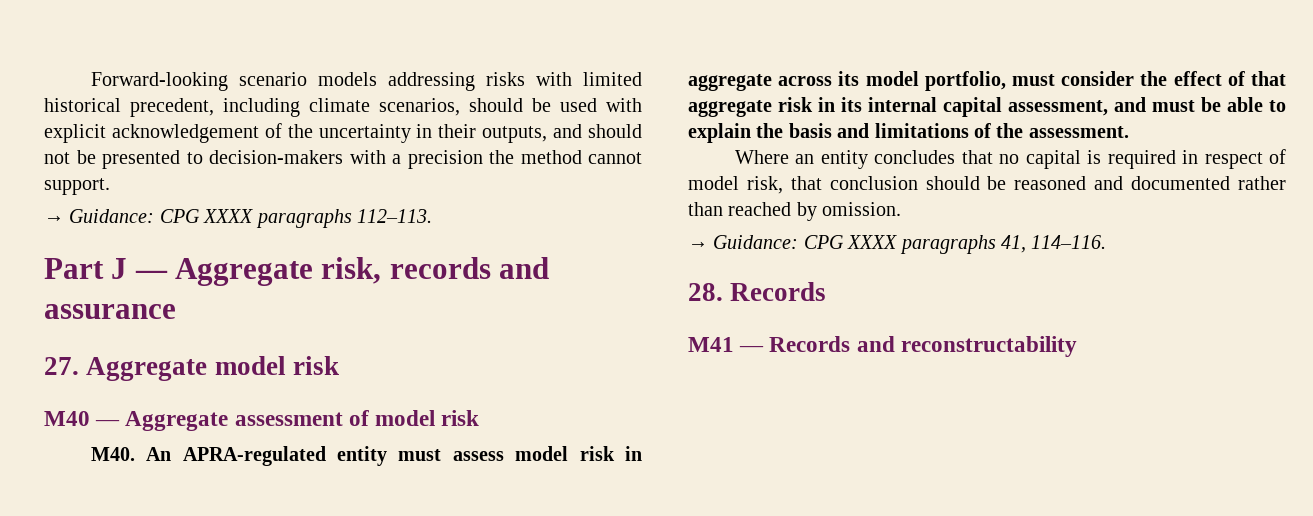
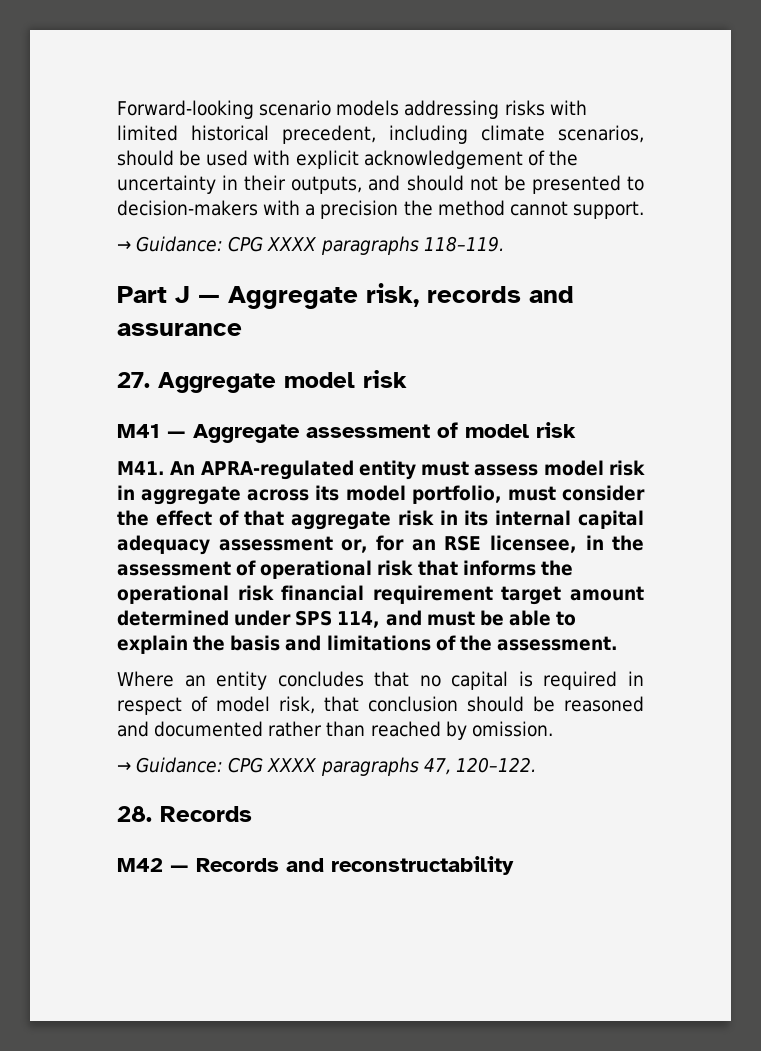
- → Guidance: CPG XXXX paragraphs 112–113.
+ → Guidance: CPG XXXX paragraphs 118–119.
- M40 — Aggregate assessment of model risk
+ M41 — Aggregate assessment of model risk
- M40. An APRA-regulated entity must assess model risk in aggregate across its model portfolio, must consider the effect of that aggregate risk in its internal capital assessment, and must be able to explain the basis and limitations of the assessment.
+ M41. An APRA-regulated entity must assess model risk in aggregate across its model portfolio, must consider the effect of that aggregate risk in its internal capital adequacy assessment or, for an RSE licensee, in the assessment of operational risk that informs the operational risk financial requirement target amount determined under SPS 114, and must be able to explain the basis and limitations of the assessment.
- → Guidance: CPG XXXX paragraphs 41, 114–116.
+ → Guidance: CPG XXXX paragraphs 47, 120–122.
- M41 — Records and reconstructability
+ M42 — Records and reconstructability

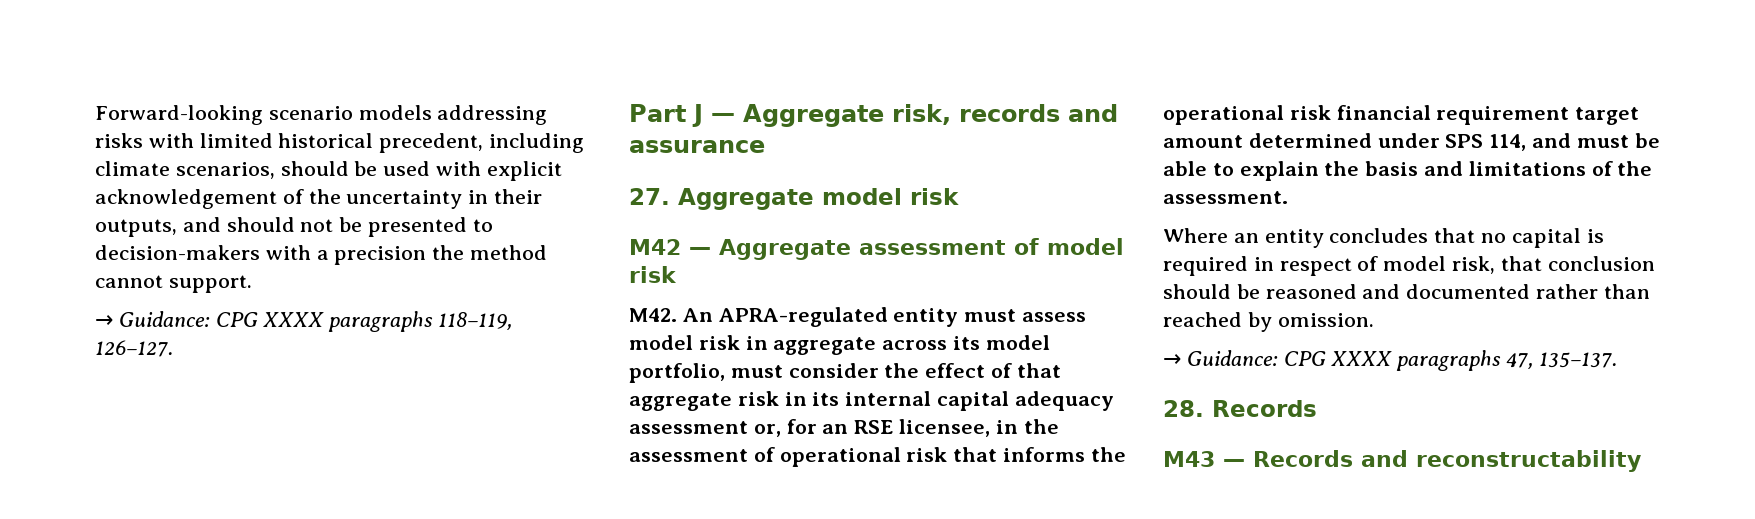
- → Guidance: CPG XXXX paragraphs 118–119.
+ → Guidance: CPG XXXX paragraphs 118–119, 126–127.
- M41 — Aggregate assessment of model risk
+ M42 — Aggregate assessment of model risk
- M41. An APRA-regulated entity must assess model risk in aggregate across its model portfolio, must consider the effect of that aggregate risk in its internal capital adequacy assessment or, for an RSE licensee, in the assessment of operational risk that informs the operational risk financial requirement target amount determined under SPS 114, and must be able to explain the basis and limitations of the assessment.
+ M42. An APRA-regulated entity must assess model risk in aggregate across its model portfolio, must consider the effect of that aggregate risk in its internal capital adequacy assessment or, for an RSE licensee, in the assessment of operational risk that informs the operational risk financial requirement target amount determined under SPS 114, and must be able to explain the basis and limitations of the assessment.
- → Guidance: CPG XXXX paragraphs 47, 120–122.
+ → Guidance: CPG XXXX paragraphs 47, 135–137.
- M42 — Records and reconstructability
+ M43 — Records and reconstructability

